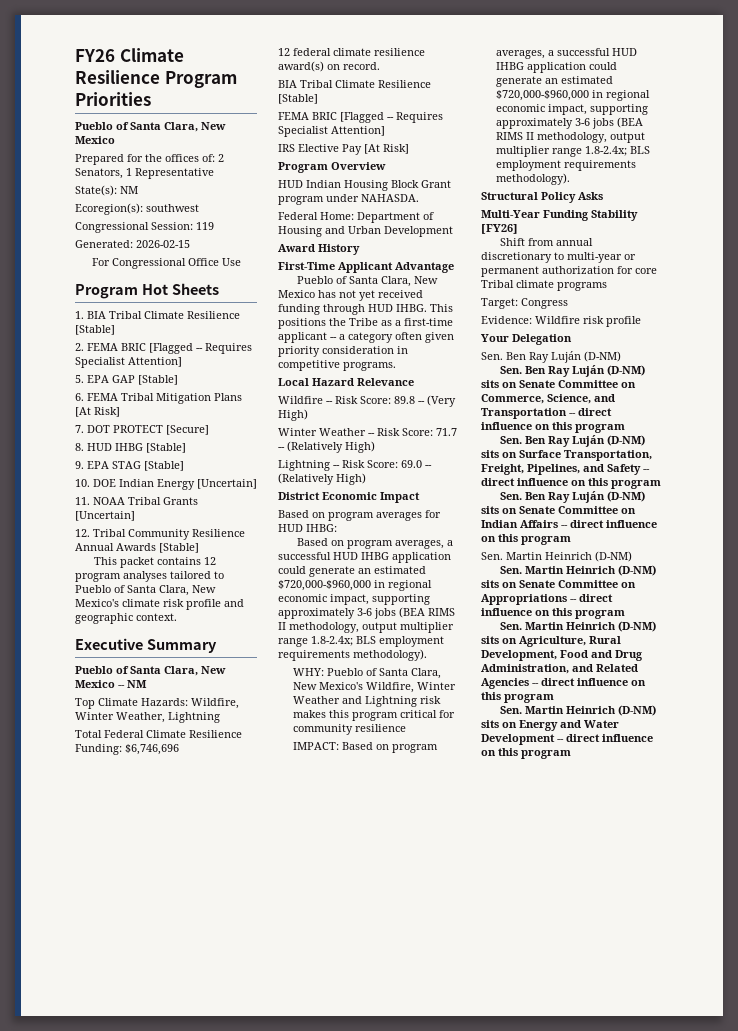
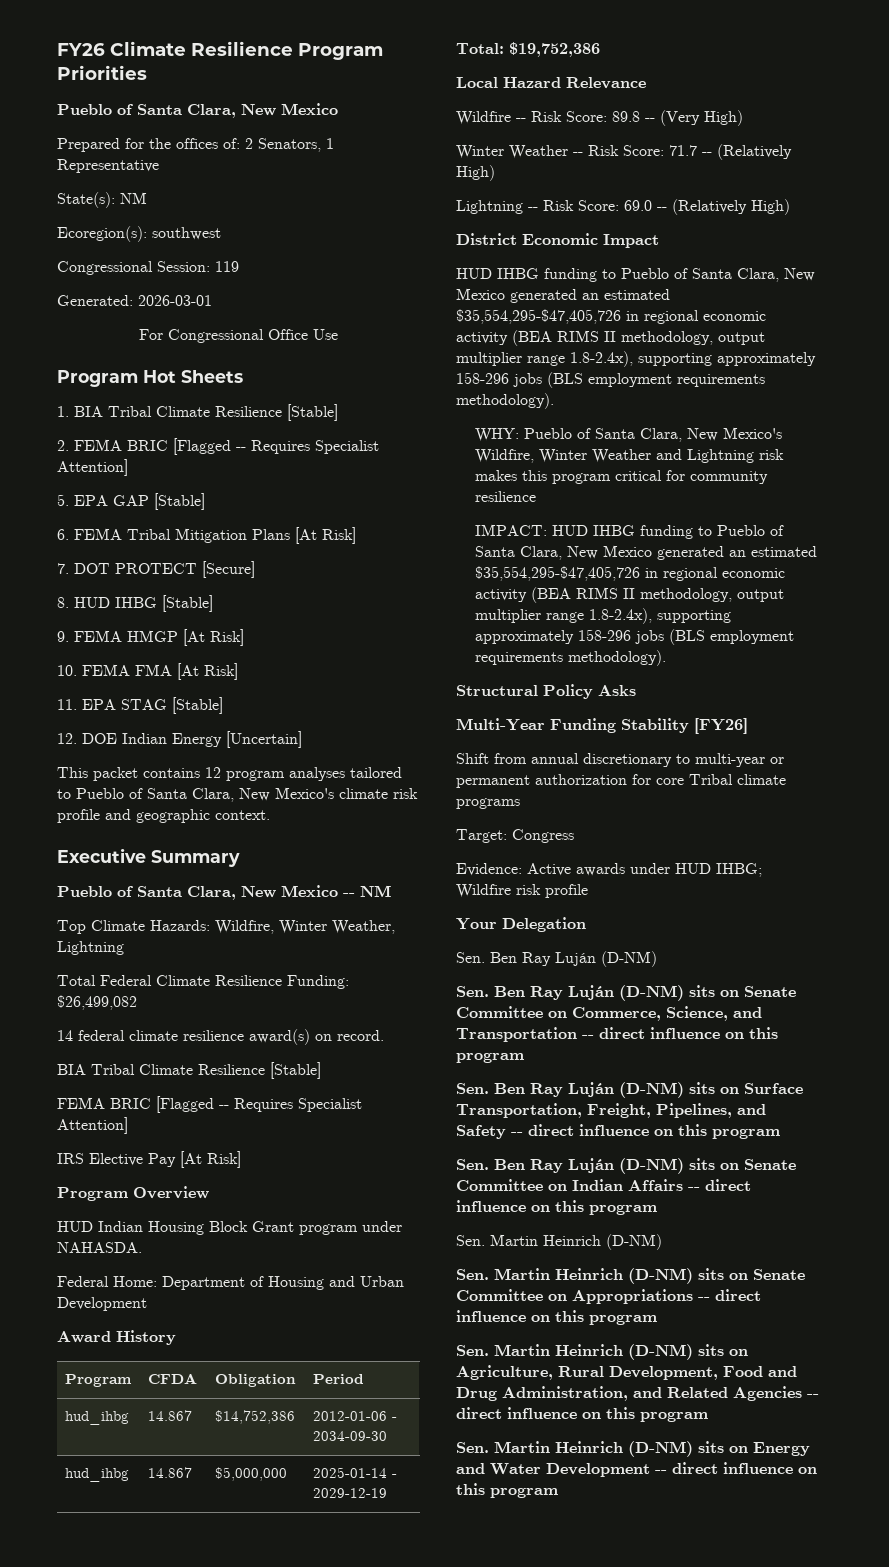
- Generated: 2026-02-15
+ Generated: 2026-03-01
- 9. EPA STAG [Stable]
+ 9. FEMA HMGP [At Risk]
+ 10. FEMA FMA [At Risk]
+ 11. EPA STAG [Stable]
- 10. DOE Indian Energy [Uncertain]
+ 12. DOE Indian Energy [Uncertain]
- 11. NOAA Tribal Grants [Uncertain]
- 12. Tribal Community Resilience Annual Awards [Stable]
- Total Federal Climate Resilience Funding: $6,746,696
- 12 federal climate resilience award(s) on record.
+ Total Federal Climate Resilience Funding: $26,499,082
+ 14 federal climate resilience award(s) on record.
- First-Time Applicant Advantage
- Pueblo of Santa Clara, New Mexico has not yet received funding through HUD IHBG. This positions the Tribe as a first-time applicant -- a category often given priority consideration in competitive programs.
+ Program | CFDA | Obligation | Period
+ hud_ihbg | 14.867 | $14,752,386 | 2012-01-06 - 2034-09-30
+ hud_ihbg | 14.867 | $5,000,000 | 2025-01-14 - 2029-12-19
+ Total: $19,752,386
  District Economic Impact
- Based on program averages for HUD IHBG:
- Based on program averages, a successful HUD IHBG application could generate an estimated $720,000-$960,000 in regional economic impact, supporting approximately 3-6 jobs (BEA RIMS II methodology, output multiplier range 1.8-2.4x; BLS employment requirements methodology).
+ HUD IHBG funding to Pueblo of Santa Clara, New Mexico generated an estimated $35,554,295-$47,405,726 in regional economic activity (BEA RIMS II methodology, output multiplier range 1.8-2.4x), supporting approximately 158-296 jobs (BLS employment requirements methodology).
- IMPACT: Based on program averages, a successful HUD IHBG application could generate an estimated $720,000-$960,000 in regional economic impact, supporting approximately 3-6 jobs (BEA RIMS II methodology, output multiplier range 1.8-2.4x; BLS employment requirements methodology).
+ IMPACT: HUD IHBG funding to Pueblo of Santa Clara, New Mexico generated an estimated $35,554,295-$47,405,726 in regional economic activity (BEA RIMS II methodology, output multiplier range 1.8-2.4x), supporting approximately 158-296 jobs (BLS employment requirements methodology).
- Evidence: Wildfire risk profile
+ Evidence: Active awards under HUD IHBG; Wildfire risk profile

